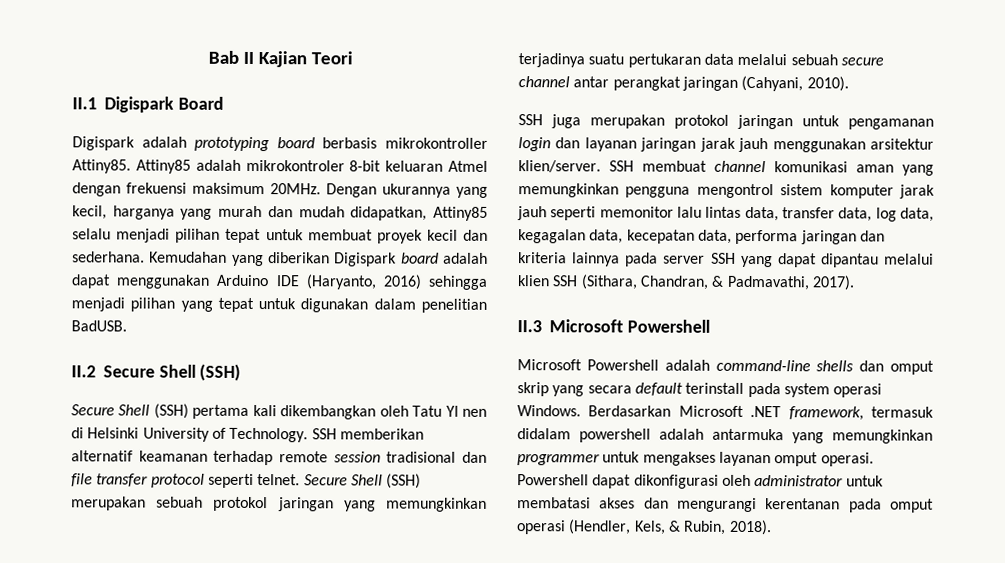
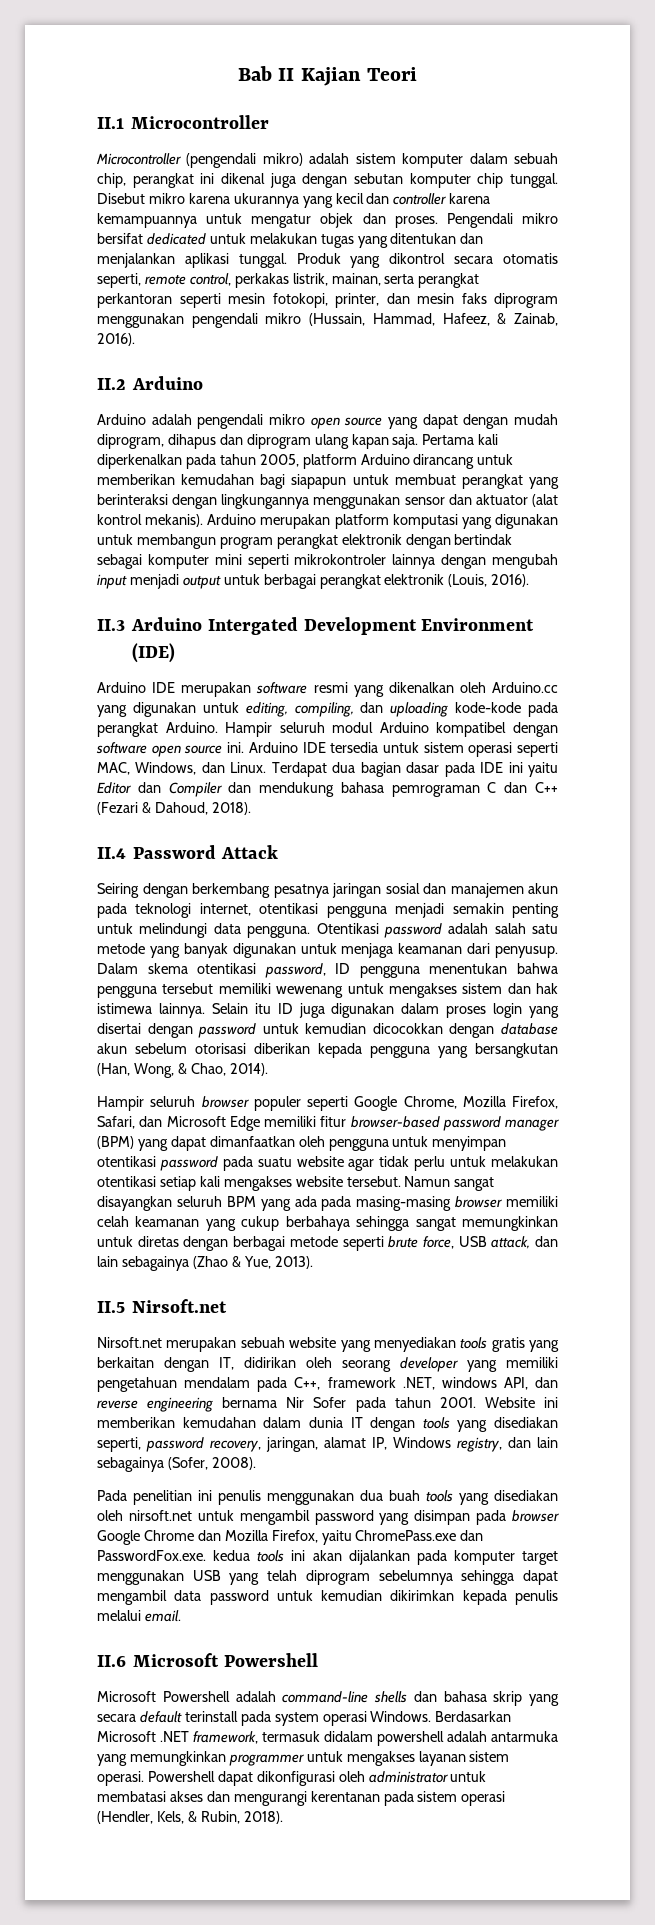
- II.1 Digispark Board
- Digispark adalah prototyping board berbasis mikrokontroller Attiny85. Attiny85 adalah mikrokontroler 8-bit keluaran Atmel dengan frekuensi maksimum 20MHz. Dengan ukurannya yang kecil, harganya yang murah dan mudah didapatkan, Attiny85 selalu menjadi pilihan tepat untuk membuat proyek kecil dan sederhana. Kemudahan yang diberikan Digispark board adalah dapat menggunakan Arduino IDE (Haryanto, 2016) sehingga menjadi pilihan yang tepat untuk digunakan dalam penelitian BadUSB.
- II.2 Secure Shell (SSH)
- Secure Shell (SSH) pertama kali dikembangkan oleh Tatu Yl nen di Helsinki University of Technology. SSH memberikan alternatif keamanan terhadap remote session tradisional dan file transfer protocol seperti telnet. Secure Shell (SSH) merupakan sebuah protokol jaringan yang memungkinkan terjadinya suatu pertukaran data melalui sebuah secure channel antar perangkat jaringan (Cahyani, 2010).
- SSH juga merupakan protokol jaringan untuk pengamanan login dan layanan jaringan jarak jauh menggunakan arsitektur klien/server. SSH membuat channel komunikasi aman yang memungkinkan pengguna mengontrol sistem komputer jarak jauh seperti memonitor lalu lintas data, transfer data, log data, kegagalan data, kecepatan data, performa jaringan dan kriteria lainnya pada server SSH yang dapat dipantau melalui klien SSH (Sithara, Chandran, & Padmavathi, 2017).
- II.3 Microsoft Powershell
+ II.1 Microcontroller
+ Microcontroller (pengendali mikro) adalah sistem komputer dalam sebuah chip, perangkat ini dikenal juga dengan sebutan komputer chip tunggal. Disebut mikro karena ukurannya yang kecil dan controller karena kemampuannya untuk mengatur objek dan proses. Pengendali mikro bersifat dedicated untuk melakukan tugas yang ditentukan dan menjalankan aplikasi tunggal. Produk yang dikontrol secara otomatis seperti, remote control, perkakas listrik, mainan, serta perangkat perkantoran seperti mesin fotokopi, printer, dan mesin faks diprogram menggunakan pengendali mikro (Hussain, Hammad, Hafeez, & Zainab, 2016).
+ II.2 Arduino
+ Arduino adalah pengendali mikro open source yang dapat dengan mudah diprogram, dihapus dan diprogram ulang kapan saja. Pertama kali diperkenalkan pada tahun 2005, platform Arduino dirancang untuk memberikan kemudahan bagi siapapun untuk membuat perangkat yang berinteraksi dengan lingkungannya menggunakan sensor dan aktuator (alat kontrol mekanis). Arduino merupakan platform komputasi yang digunakan untuk membangun program perangkat elektronik dengan bertindak sebagai komputer mini seperti mikrokontroler lainnya dengan mengubah input menjadi output untuk berbagai perangkat elektronik (Louis, 2016).
+ II.3 Arduino Intergated Development Environment (IDE)
+ Arduino IDE merupakan software resmi yang dikenalkan oleh Arduino.cc yang digunakan untuk editing, compiling, dan uploading kode-kode pada perangkat Arduino. Hampir seluruh modul Arduino kompatibel dengan software open source ini. Arduino IDE tersedia untuk sistem operasi seperti MAC, Windows, dan Linux. Terdapat dua bagian dasar pada IDE ini yaitu Editor dan Compiler dan mendukung bahasa pemrograman C dan C++ (Fezari & Dahoud, 2018).
+ II.4 Password Attack
+ Seiring dengan berkembang pesatnya jaringan sosial dan manajemen akun pada teknologi internet, otentikasi pengguna menjadi semakin penting untuk melindungi data pengguna. Otentikasi password adalah salah satu metode yang banyak digunakan untuk menjaga keamanan dari penyusup. Dalam skema otentikasi password, ID pengguna menentukan bahwa pengguna tersebut memiliki wewenang untuk mengakses sistem dan hak istimewa lainnya. Selain itu ID juga digunakan dalam proses login yang disertai dengan password untuk kemudian dicocokkan dengan database akun sebelum otorisasi diberikan kepada pengguna yang bersangkutan (Han, Wong, & Chao, 2014).
+ Hampir seluruh browser populer seperti Google Chrome, Mozilla Firefox, Safari, dan Microsoft Edge memiliki fitur browser-based password manager (BPM) yang dapat dimanfaatkan oleh pengguna untuk menyimpan otentikasi password pada suatu website agar tidak perlu untuk melakukan otentikasi setiap kali mengakses website tersebut. Namun sangat disayangkan seluruh BPM yang ada pada masing-masing browser memiliki celah keamanan yang cukup berbahaya sehingga sangat memungkinkan untuk diretas dengan berbagai metode seperti brute force, USB attack, dan lain sebagainya (Zhao & Yue, 2013).
+ II.5 Nirsoft.net
+ Nirsoft.net merupakan sebuah website yang menyediakan tools gratis yang berkaitan dengan IT, didirikan oleh seorang developer yang memiliki pengetahuan mendalam pada C++, framework .NET, windows API, dan reverse engineering bernama Nir Sofer pada tahun 2001. Website ini memberikan kemudahan dalam dunia IT dengan tools yang disediakan seperti, password recovery, jaringan, alamat IP, Windows registry, dan lain sebagainya (Sofer, 2008).
+ Pada penelitian ini penulis menggunakan dua buah tools yang disediakan oleh nirsoft.net untuk mengambil password yang disimpan pada browser Google Chrome dan Mozilla Firefox, yaitu ChromePass.exe dan PasswordFox.exe. kedua tools ini akan dijalankan pada komputer target menggunakan USB yang telah diprogram sebelumnya sehingga dapat mengambil data password untuk kemudian dikirimkan kepada penulis melalui email.
+ II.6 Microsoft Powershell
- Microsoft Powershell adalah command-line shells dan omput skrip yang secara default terinstall pada system operasi Windows.
+ Microsoft Powershell adalah command-line shells dan bahasa skrip yang secara default terinstall pada system operasi Windows.
- Berdasarkan Microsoft .NET framework, termasuk didalam powershell adalah antarmuka yang memungkinkan programmer untuk mengakses layanan omput operasi.
+ Berdasarkan Microsoft .NET framework, termasuk didalam powershell adalah antarmuka yang memungkinkan programmer untuk mengakses layanan sistem operasi.
- Powershell dapat dikonfigurasi oleh administrator untuk membatasi akses dan mengurangi kerentanan pada omput operasi (Hendler, Kels, & Rubin, 2018).
+ Powershell dapat dikonfigurasi oleh administrator untuk membatasi akses dan mengurangi kerentanan pada sistem operasi (Hendler, Kels, & Rubin, 2018).

